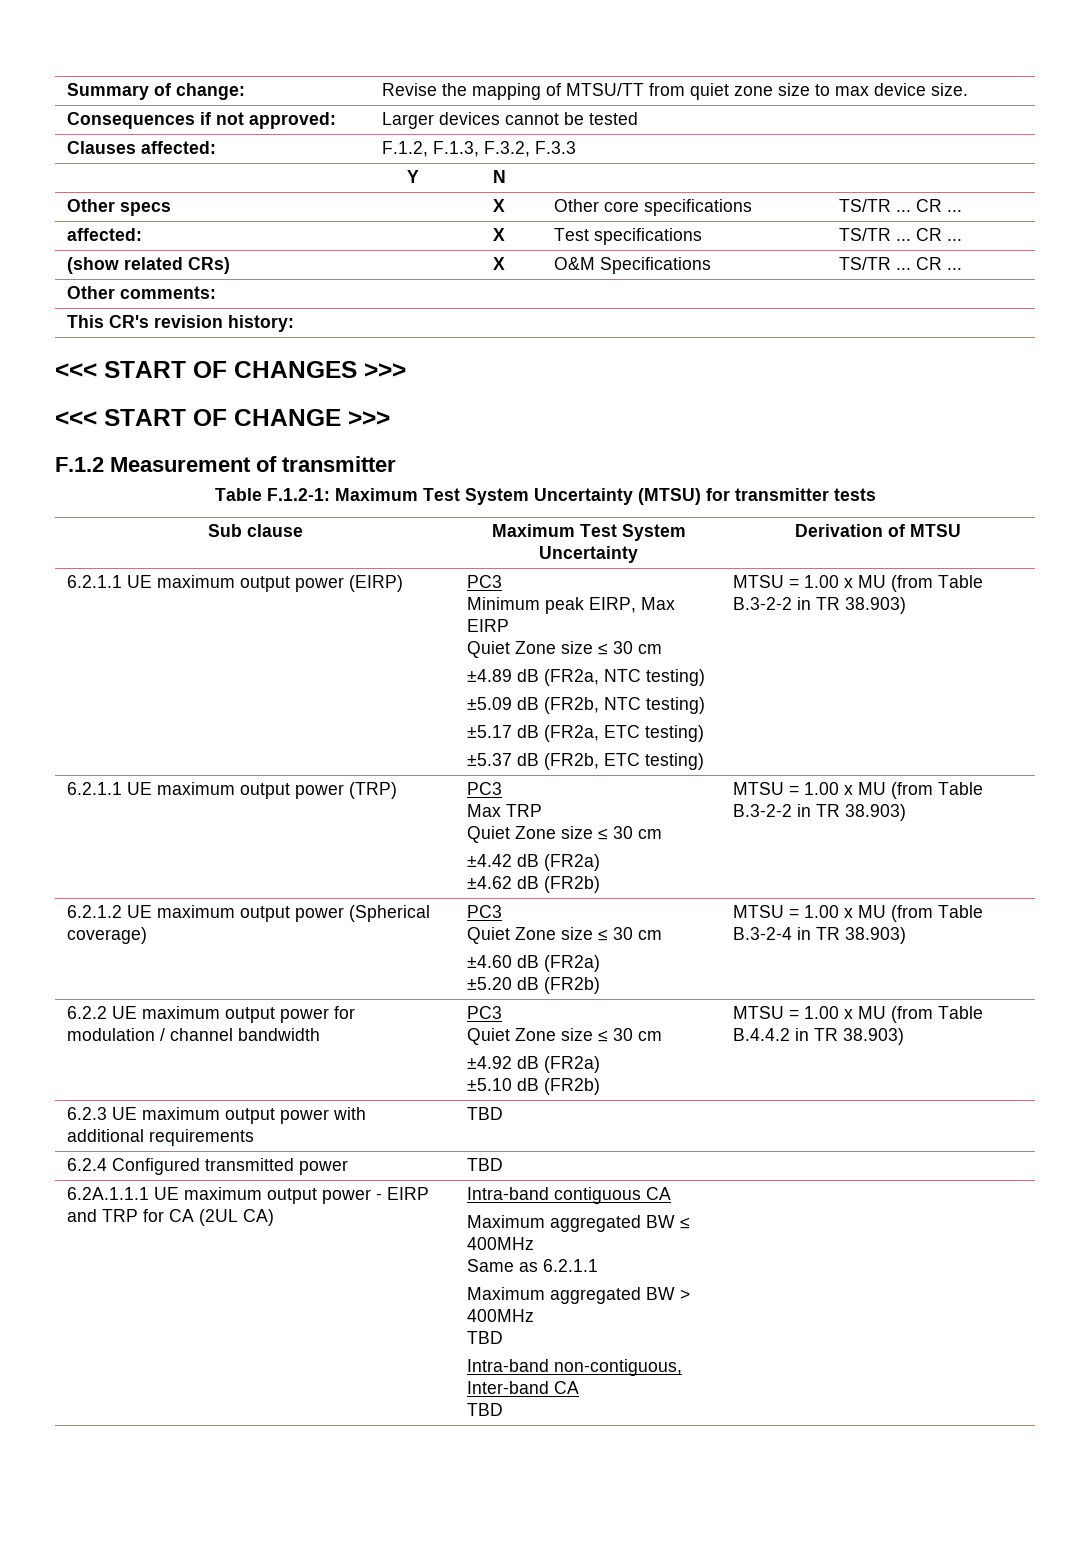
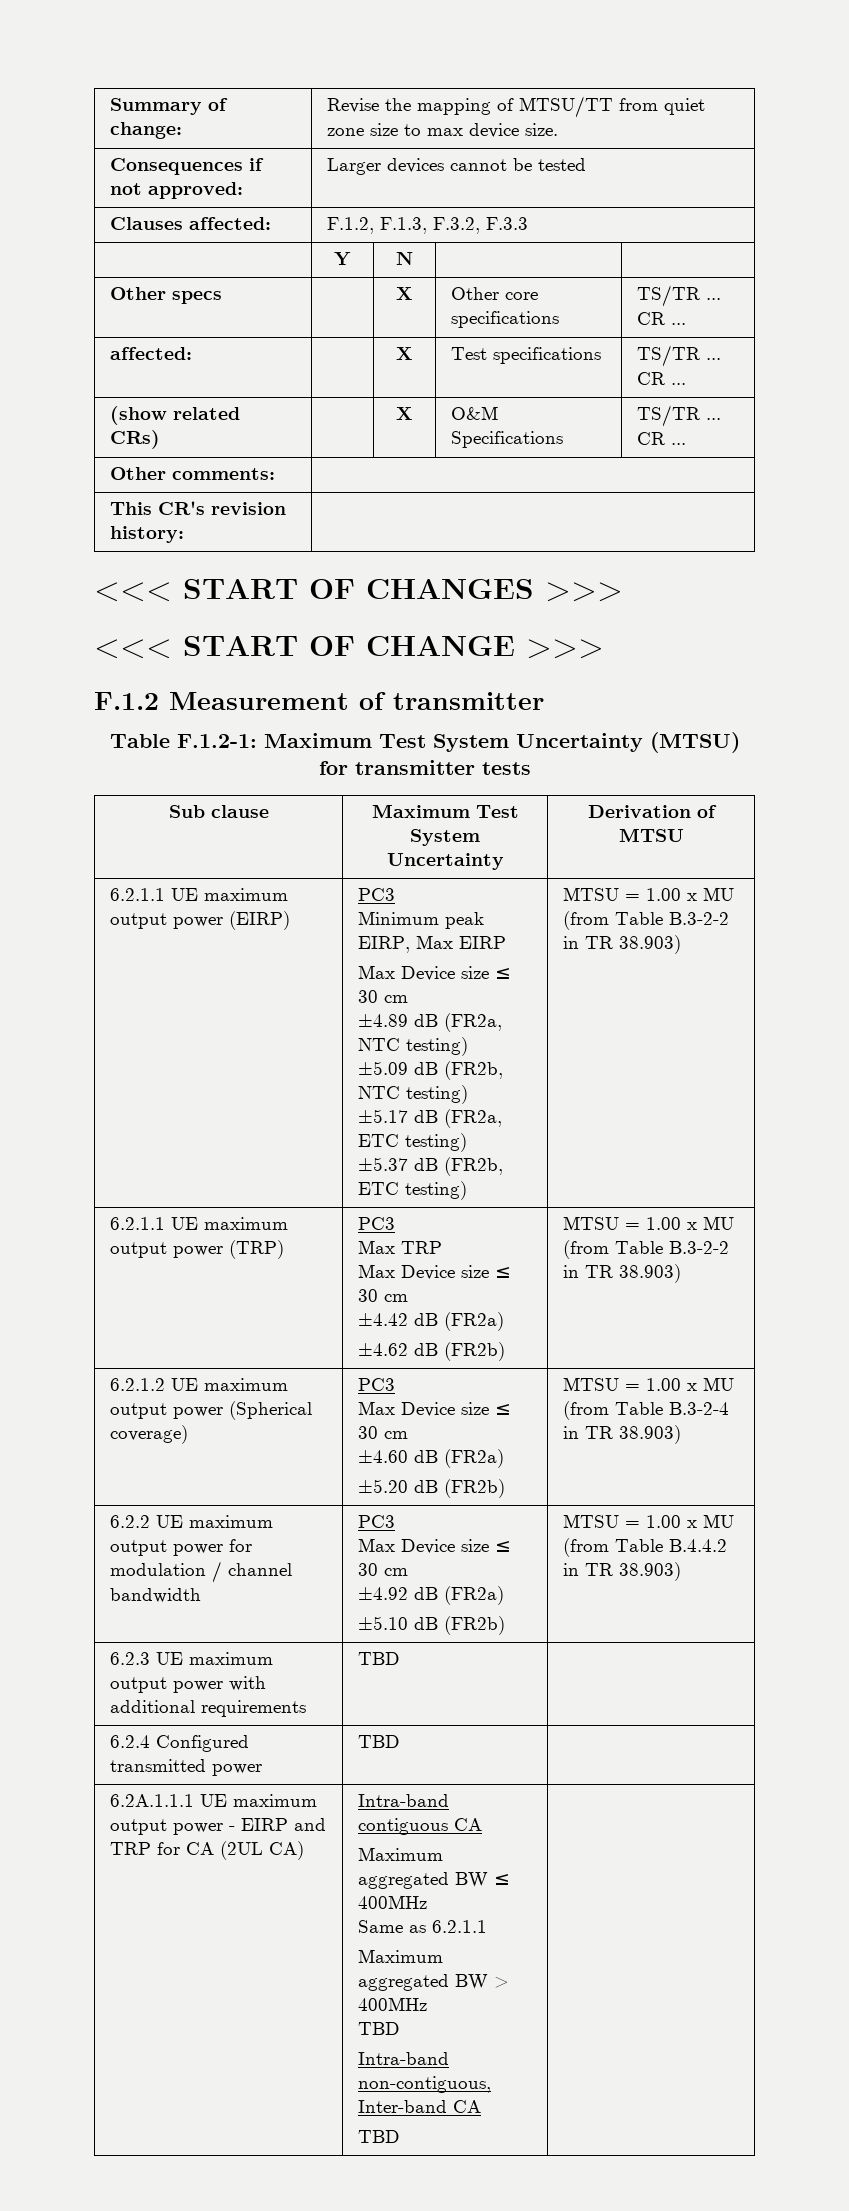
  Minimum peak EIRP, Max EIRP
- Quiet Zone size ≤ 30 cm
+ Max Device size ≤ 30 cm
  6.2.1.1 UE maximum output power (TRP) | PC3
  Max TRP
- Quiet Zone size ≤ 30 cm
+ Max Device size ≤ 30 cm
  6.2.1.2 UE maximum output power (Spherical coverage) | PC3
- Quiet Zone size ≤ 30 cm
+ Max Device size ≤ 30 cm
  6.2.2 UE maximum output power for modulation / channel bandwidth | PC3
- Quiet Zone size ≤ 30 cm
+ Max Device size ≤ 30 cm

